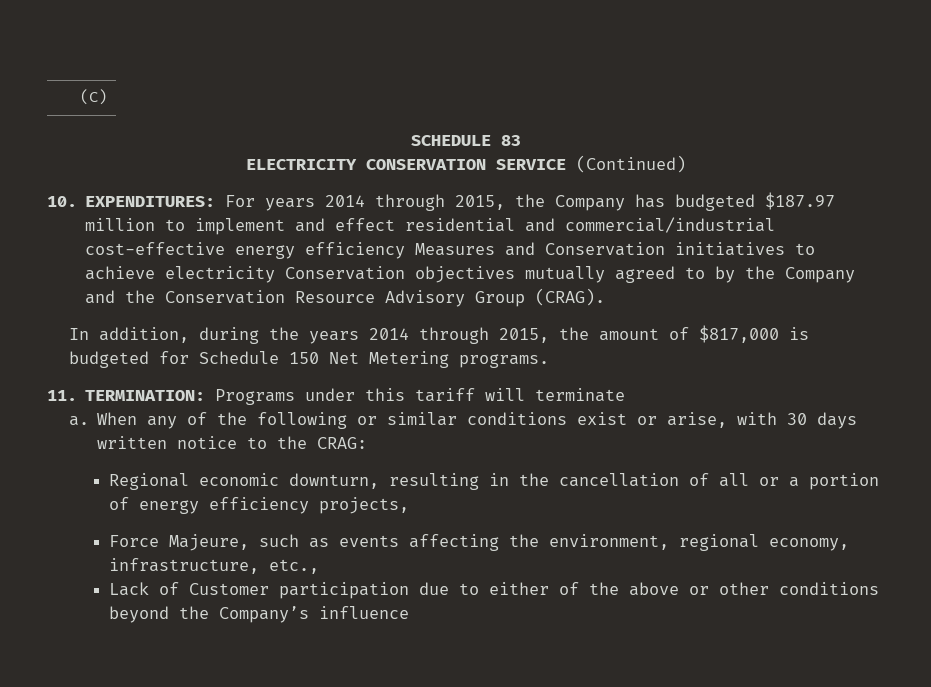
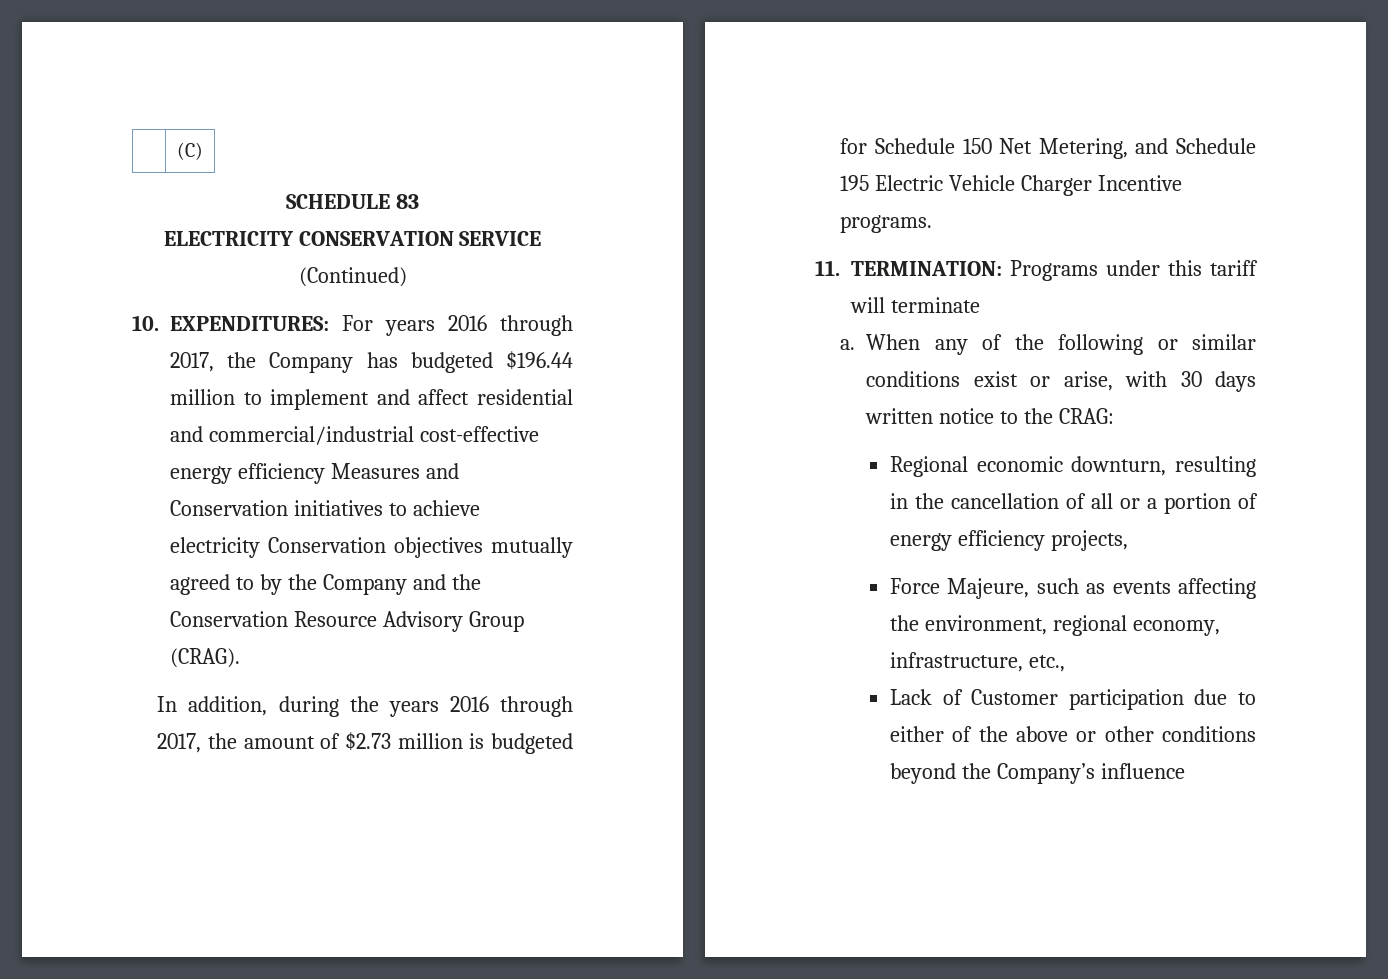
- 10. EXPENDITURES: For years 2014 through 2015, the Company has budgeted $187.97 million to implement and effect residential and commercial/industrial cost-effective energy efficiency Measures and Conservation initiatives to achieve electricity Conservation objectives mutually agreed to by the Company and the Conservation Resource Advisory Group (CRAG).
+ 10. EXPENDITURES: For years 2016 through 2017, the Company has budgeted $196.44 million to implement and affect residential and commercial/industrial cost-effective energy efficiency Measures and Conservation initiatives to achieve electricity Conservation objectives mutually agreed to by the Company and the Conservation Resource Advisory Group (CRAG).
- In addition, during the years 2014 through 2015, the amount of $817,000 is budgeted for Schedule 150 Net Metering programs.
+ In addition, during the years 2016 through 2017, the amount of $2.73 million is budgeted for Schedule 150 Net Metering, and Schedule 195 Electric Vehicle Charger Incentive programs.

